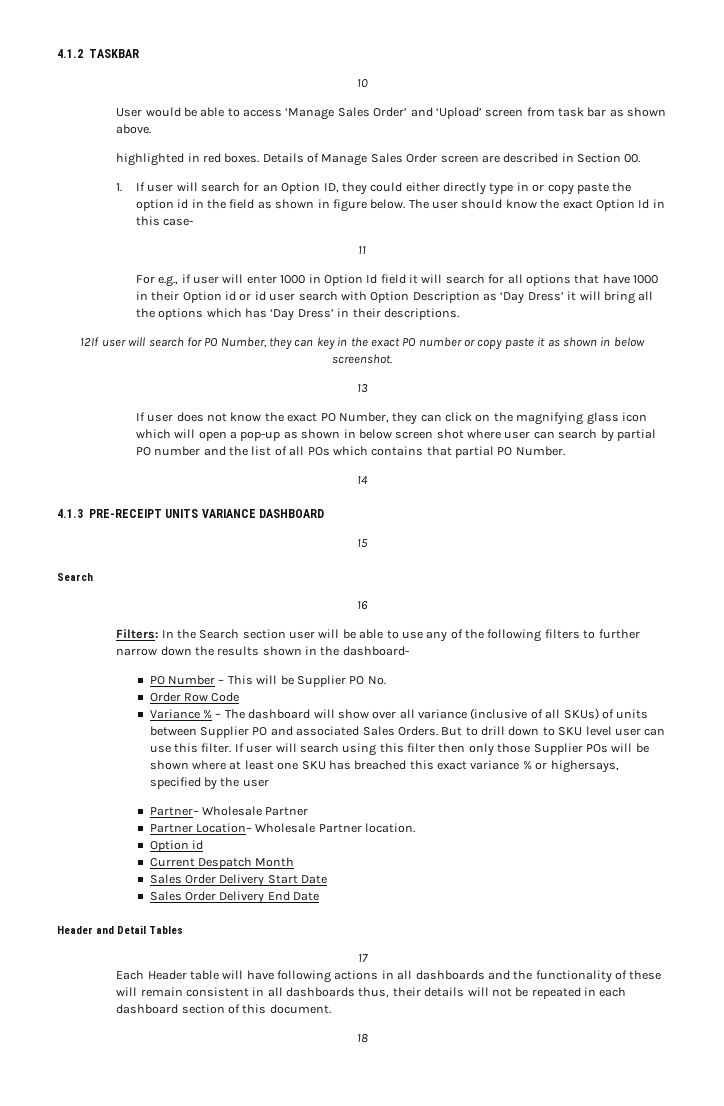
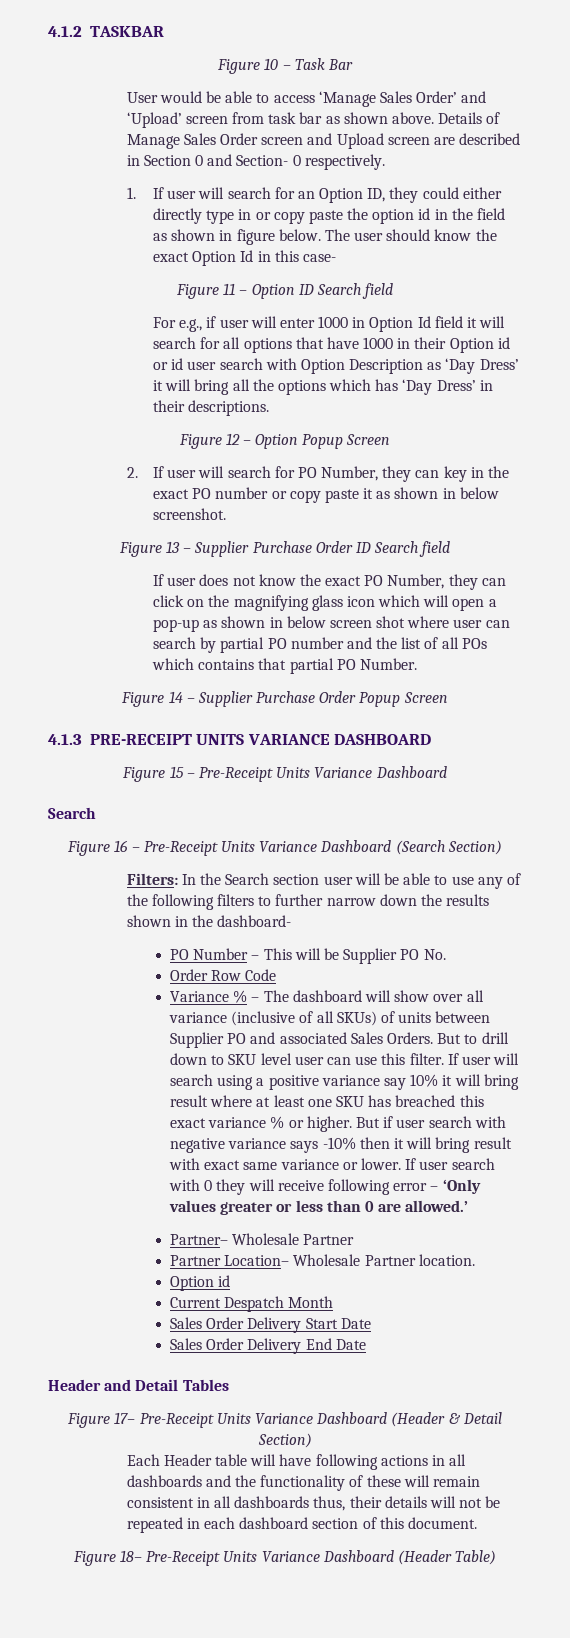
- 10
+ Figure 10 – Task Bar
- User would be able to access ‘Manage Sales Order’ and ‘Upload’ screen from task bar as shown above.
- highlighted in red boxes. Details of Manage Sales Order screen are described in Section 00.
+ User would be able to access ‘Manage Sales Order’ and ‘Upload’ screen from task bar as shown above. Details of Manage Sales Order screen and Upload screen are described in Section 0 and Section- 0 respectively.
- 11
+ Figure 11 – Option ID Search field
- 12If user will search for PO Number, they can key in the exact PO number or copy paste it as shown in below screenshot.
+ Figure 12 – Option Popup Screen
+ 2. If user will search for PO Number, they can key in the exact PO number or copy paste it as shown in below screenshot.
- 13
+ Figure 13 – Supplier Purchase Order ID Search field
- 14
+ Figure 14 – Supplier Purchase Order Popup Screen
- 15
+ Figure 15 – Pre-Receipt Units Variance Dashboard
- 16
+ Figure 16 – Pre-Receipt Units Variance Dashboard (Search Section)
- If user will search using this filter then only those Supplier POs will be shown where at least one SKU has breached this exact variance % or highersays, specified by the user
+ If user will search using a positive variance say 10% it will bring result where at least one SKU has breached this exact variance % or higher. But if user search with negative variance says -10% then it will bring result with exact same variance or lower. If user search with 0 they will receive following error – ‘Only values greater or less than 0 are allowed.’
- 17
+ Figure 17– Pre-Receipt Units Variance Dashboard (Header & Detail Section)
- 18
+ Figure 18– Pre-Receipt Units Variance Dashboard (Header Table)

